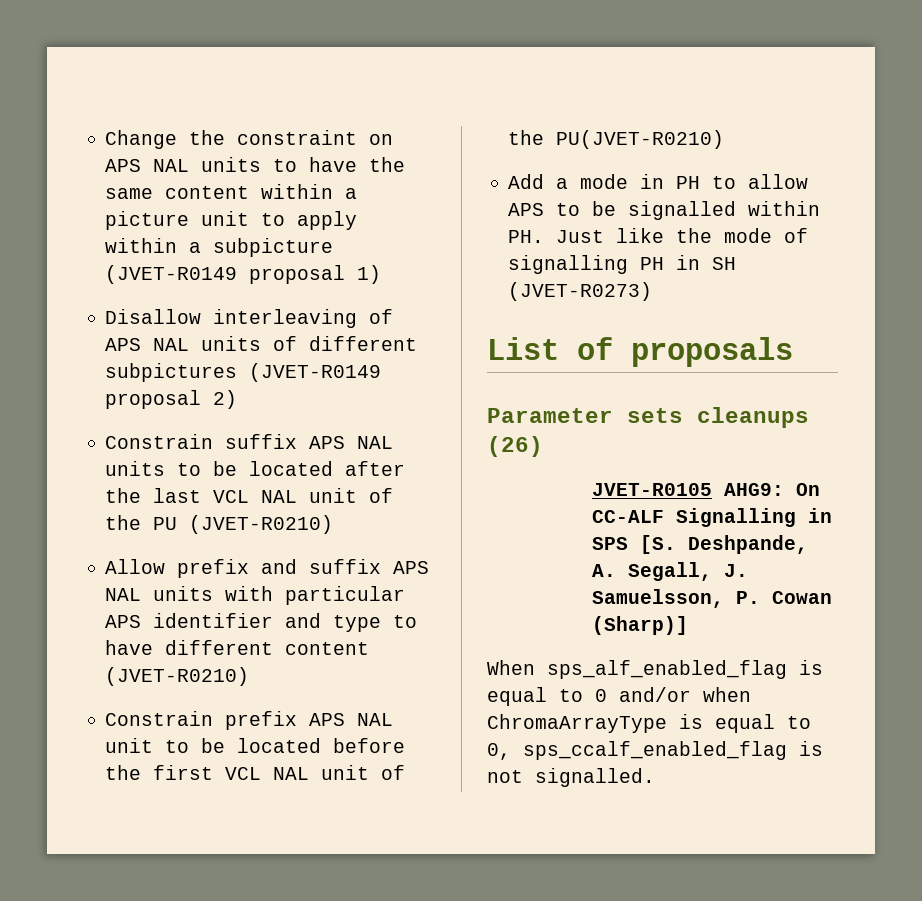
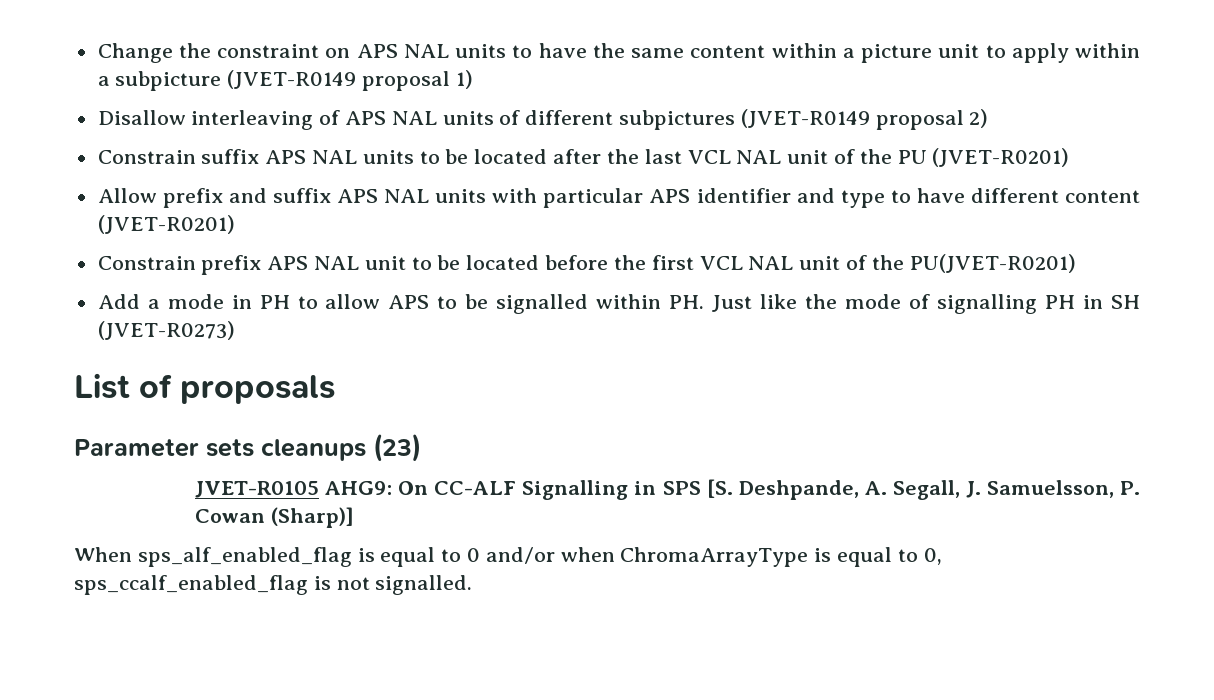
- Constrain suffix APS NAL units to be located after the last VCL NAL unit of the PU (JVET-R0210)
+ Constrain suffix APS NAL units to be located after the last VCL NAL unit of the PU (JVET-R0201)
- Allow prefix and suffix APS NAL units with particular APS identifier and type to have different content (JVET-R0210)
+ Allow prefix and suffix APS NAL units with particular APS identifier and type to have different content (JVET-R0201)
- Constrain prefix APS NAL unit to be located before the first VCL NAL unit of the PU(JVET-R0210)
+ Constrain prefix APS NAL unit to be located before the first VCL NAL unit of the PU(JVET-R0201)
- Parameter sets cleanups (26)
+ Parameter sets cleanups (23)

